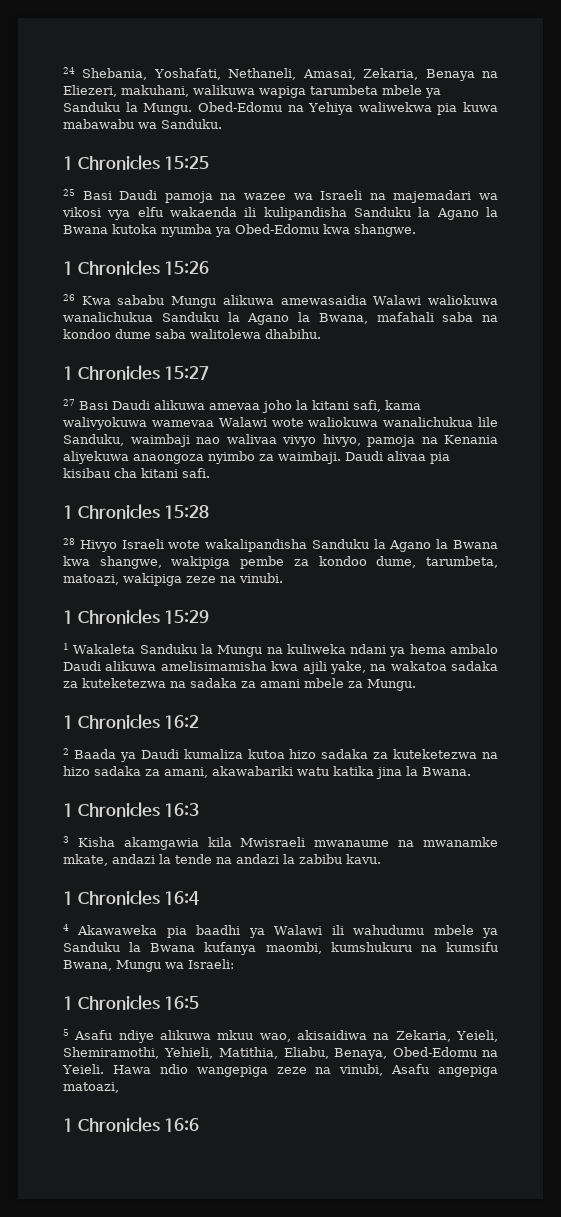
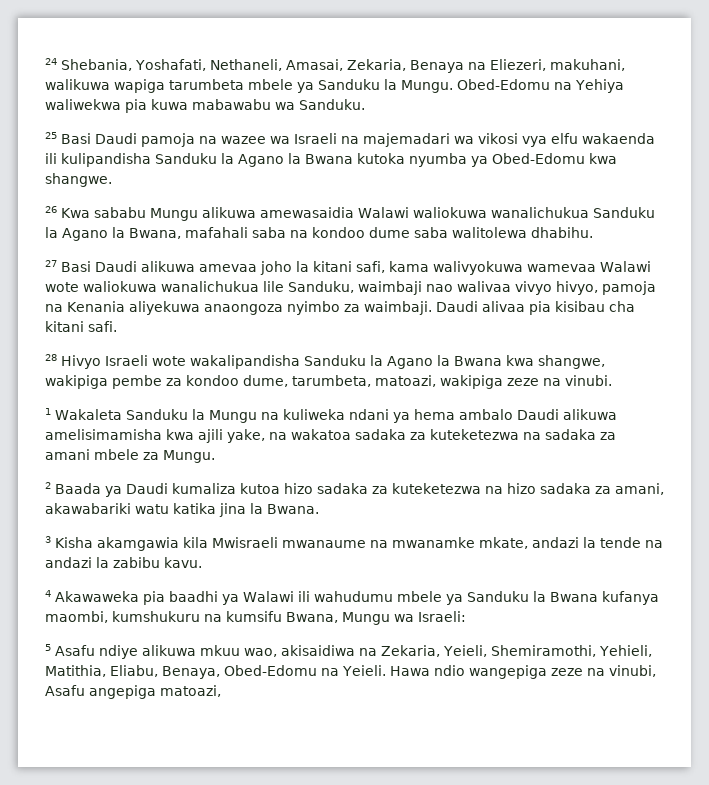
- 1 Chronicles 15:25
- 1 Chronicles 15:26
- 1 Chronicles 15:27
- 1 Chronicles 15:28
- 1 Chronicles 15:29
- 1 Chronicles 16:2
- 1 Chronicles 16:3
- 1 Chronicles 16:4
- 1 Chronicles 16:5
- 1 Chronicles 16:6

